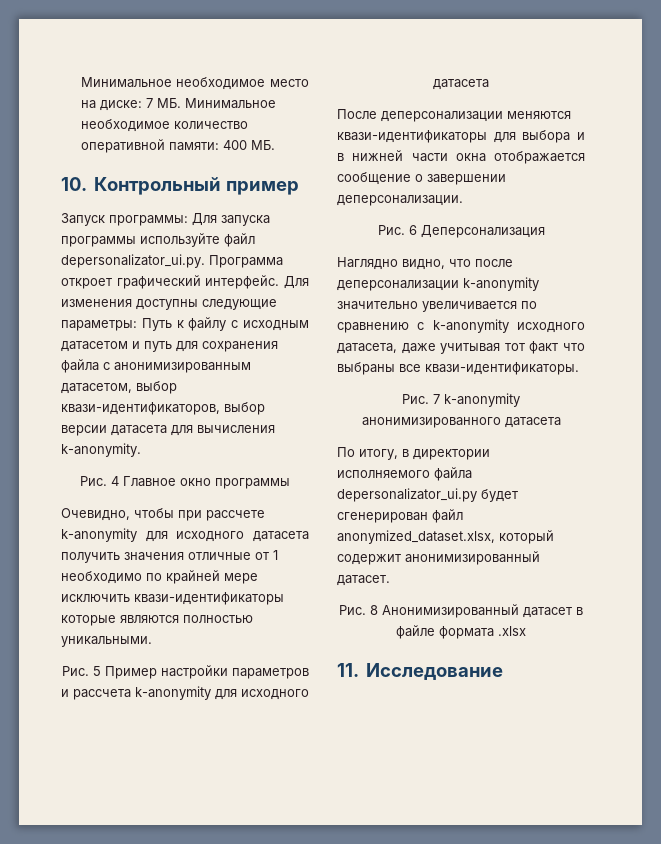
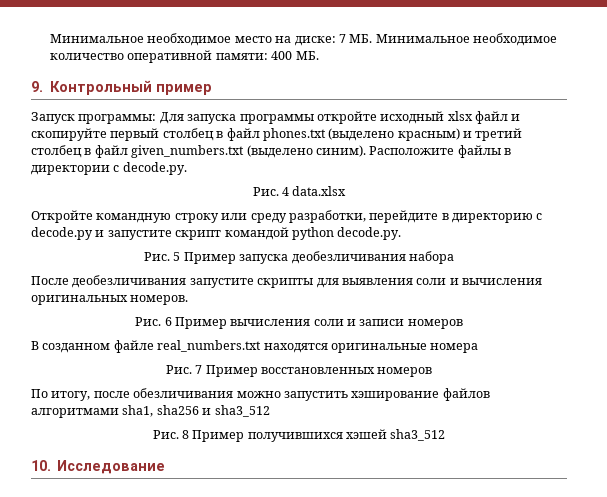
- 10. Контрольный пример
+ 9. Контрольный пример
- Запуск программы: Для запуска программы используйте файл depersonalizator_ui.py. Программа откроет графический интерфейс. Для изменения доступны следующие параметры: Путь к файлу с исходным датасетом и путь для сохранения файла с анонимизированным датасетом, выбор квази-идентификаторов, выбор версии датасета для вычисления k-anonymity.
- Рис. 4 Главное окно программы
- Очевидно, чтобы при рассчете k-anonymity для исходного датасета получить значения отличные от 1 необходимо по крайней мере исключить квази-идентификаторы которые являются полностью уникальными.
- Рис. 5 Пример настройки параметров и рассчета k-anonymity для исходного датасета
- После деперсонализации меняются квази-идентификаторы для выбора и в нижней части окна отображается сообщение о завершении деперсонализации.
- Рис. 6 Деперсонализация
- Наглядно видно, что после деперсонализации k-anonymity значительно увеличивается по сравнению с k-anonymity исходного датасета, даже учитывая тот факт что выбраны все квази-идентификаторы.
+ Запуск программы: Для запуска программы откройте исходный xlsx файл и скопируйте первый столбец в файл phones.txt (выделено красным) и третий столбец в файл given_numbers.txt (выделено синим). Расположите файлы в директории с decode.py.
+ Рис. 4 data.xlsx
+ Откройте командную строку или среду разработки, перейдите в директорию с decode.py и запустите скрипт командой python decode.py.
+ Рис. 5 Пример запуска деобезличивания набора
+ После деобезличивания запустите скрипты для выявления соли и вычисления оригинальных номеров.
+ Рис. 6 Пример вычисления соли и записи номеров
+ В созданном файле real_numbers.txt находятся оригинальные номера
- Рис. 7 k-anonymity анонимизированного датасета
+ Рис. 7 Пример восстановленных номеров
- По итогу, в директории исполняемого файла depersonalizator_ui.py будет сгенерирован файл anonymized_dataset.xlsx, который содержит анонимизированный датасет.
- Рис. 8 Анонимизированный датасет в файле формата .xlsx
- 11. Исследование
+ По итогу, после обезличивания можно запустить хэширование файлов алгоритмами sha1, sha256 и sha3_512
+ Рис. 8 Пример получившихся хэшей sha3_512
+ 10. Исследование

